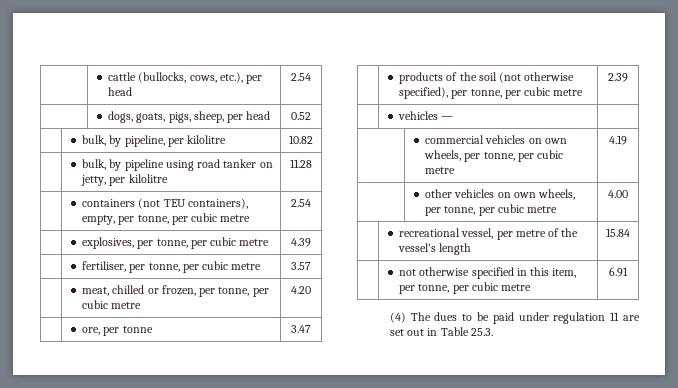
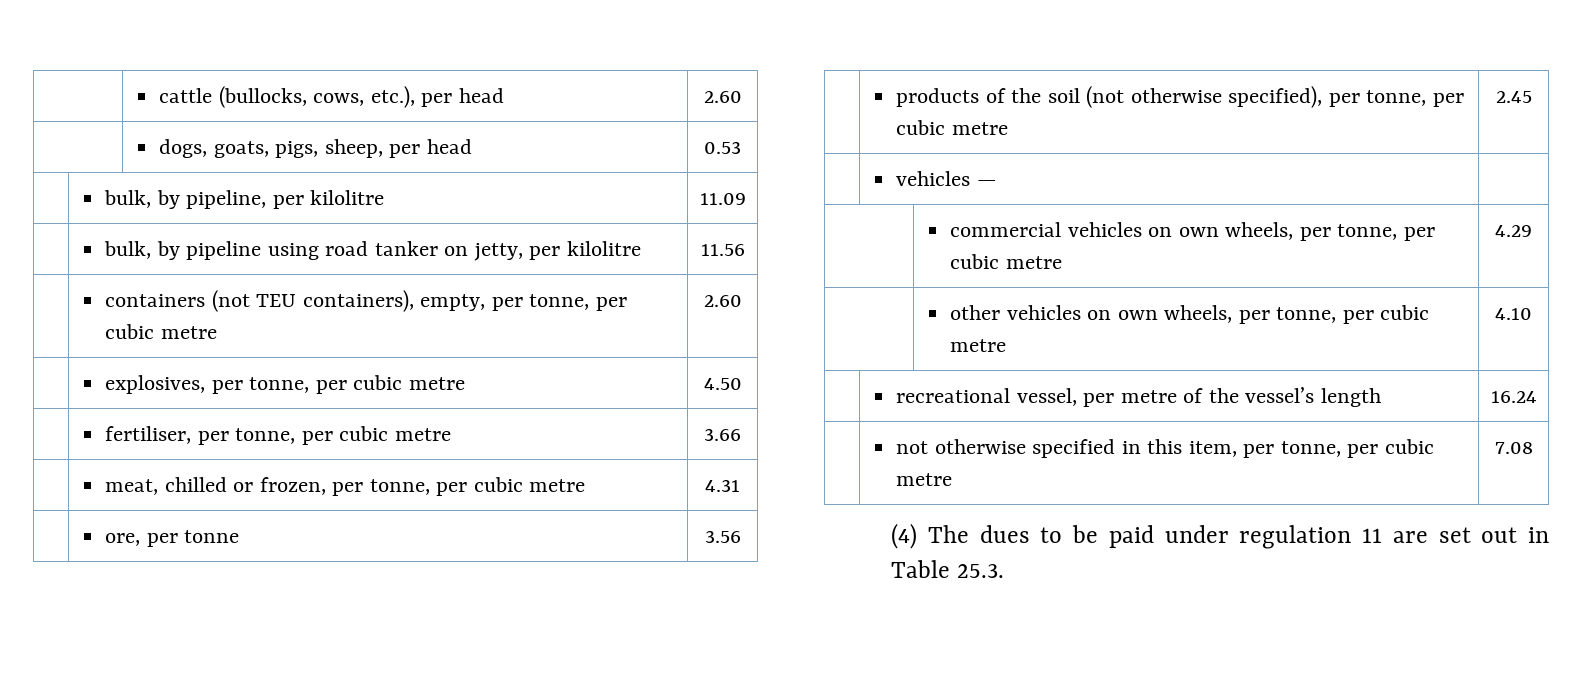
- | cattle (bullocks, cows, etc.), per head | 2.54
+ | cattle (bullocks, cows, etc.), per head | 2.60
- | dogs, goats, pigs, sheep, per head | 0.52
+ | dogs, goats, pigs, sheep, per head | 0.53
- | bulk, by pipeline, per kilolitre | 10.82
+ | bulk, by pipeline, per kilolitre | 11.09
- | bulk, by pipeline using road tanker on jetty, per kilolitre | 11.28
+ | bulk, by pipeline using road tanker on jetty, per kilolitre | 11.56
- | containers (not TEU containers), empty, per tonne, per cubic metre | 2.54
+ | containers (not TEU containers), empty, per tonne, per cubic metre | 2.60
- | explosives, per tonne, per cubic metre | 4.39
+ | explosives, per tonne, per cubic metre | 4.50
- | fertiliser, per tonne, per cubic metre | 3.57
+ | fertiliser, per tonne, per cubic metre | 3.66
- | meat, chilled or frozen, per tonne, per cubic metre | 4.20
+ | meat, chilled or frozen, per tonne, per cubic metre | 4.31
- | ore, per tonne | 3.47
+ | ore, per tonne | 3.56
- | products of the soil (not otherwise specified), per tonne, per cubic metre | 2.39
+ | products of the soil (not otherwise specified), per tonne, per cubic metre | 2.45
- | commercial vehicles on own wheels, per tonne, per cubic metre | 4.19
+ | commercial vehicles on own wheels, per tonne, per cubic metre | 4.29
- | other vehicles on own wheels, per tonne, per cubic metre | 4.00
+ | other vehicles on own wheels, per tonne, per cubic metre | 4.10
- | recreational vessel, per metre of the vessel’s length | 15.84
+ | recreational vessel, per metre of the vessel’s length | 16.24
- | not otherwise specified in this item, per tonne, per cubic metre | 6.91
+ | not otherwise specified in this item, per tonne, per cubic metre | 7.08

